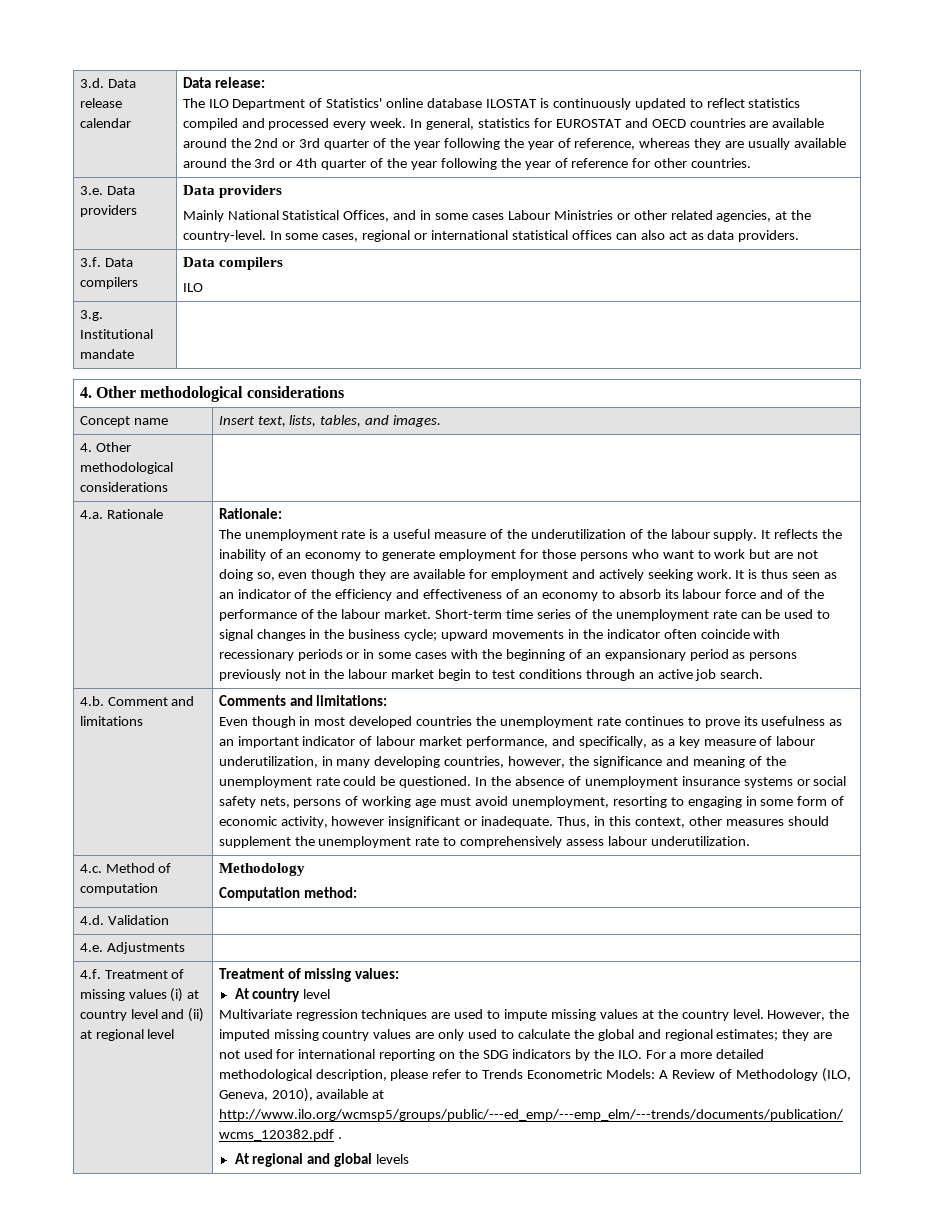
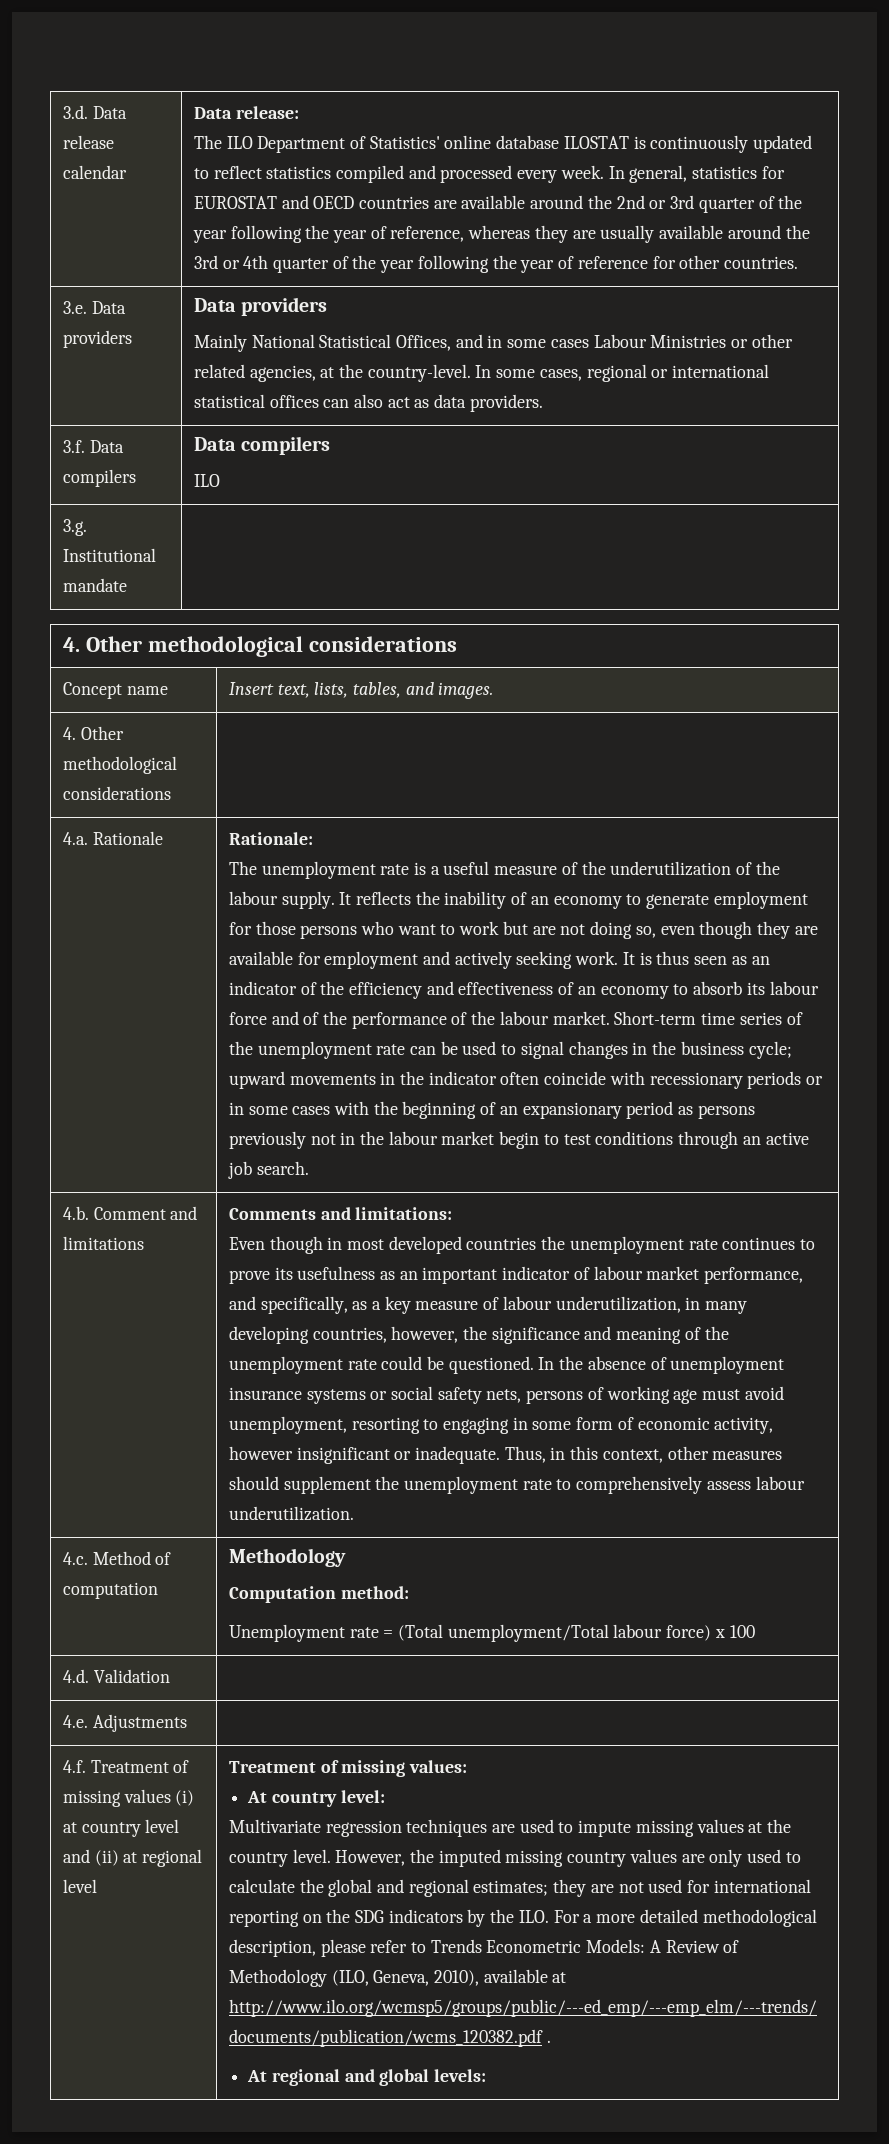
  4.c. Method of computation | Methodology
  Computation method:
+ Unemployment rate = (Total unemployment/Total labour force) x 100
- At country level
+ At country level:
- At regional and global levels
+ At regional and global levels:

